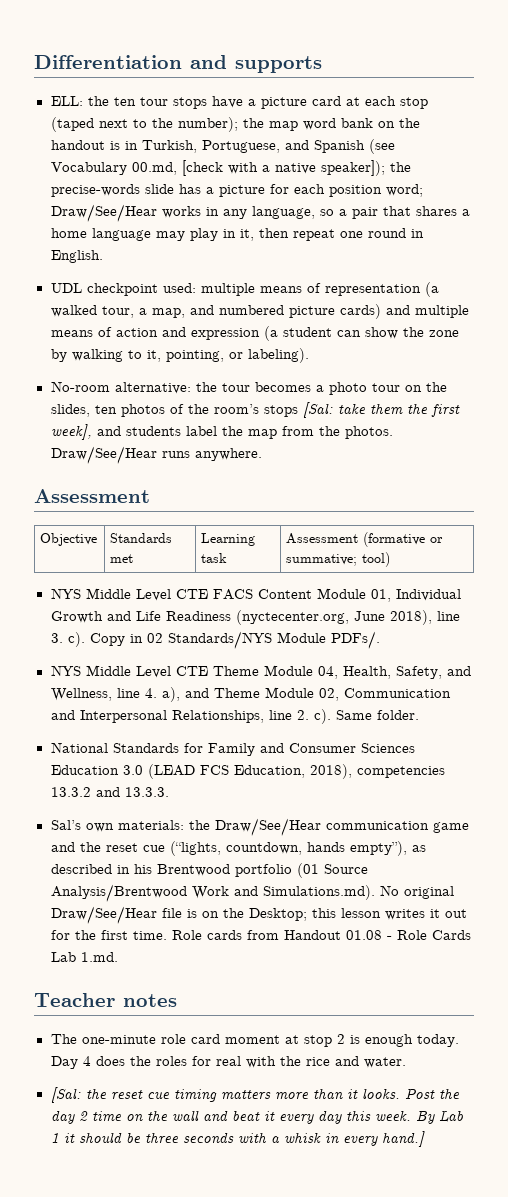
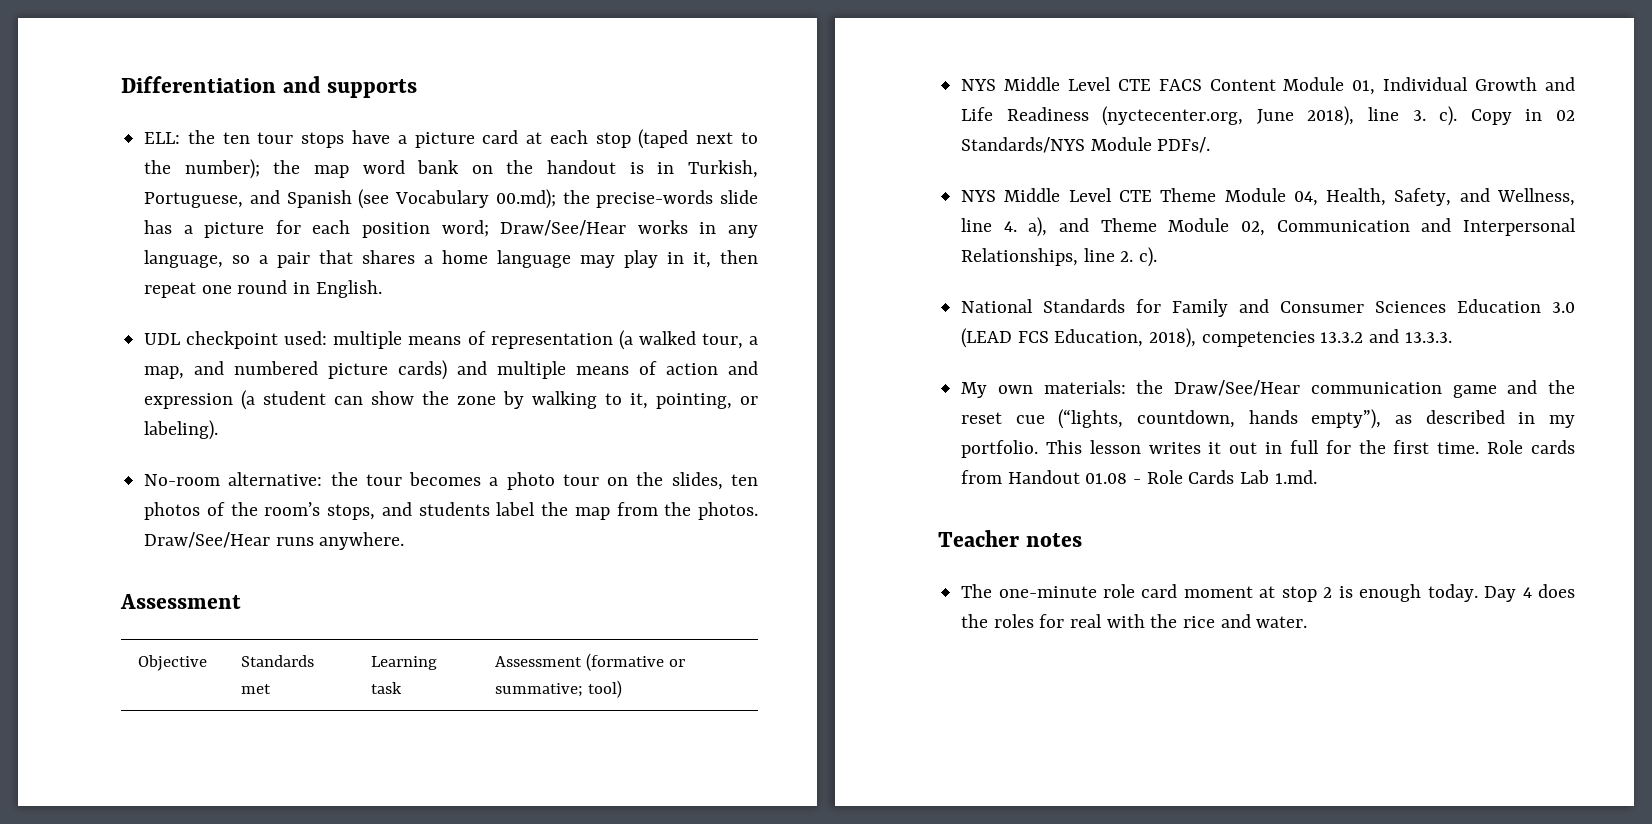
- the map word bank on the handout is in Turkish, Portuguese, and Spanish (see Vocabulary 00.md, [check with a native speaker]);
+ the map word bank on the handout is in Turkish, Portuguese, and Spanish (see Vocabulary 00.md);
- No-room alternative: the tour becomes a photo tour on the slides, ten photos of the room’s stops [Sal: take them the first week], and students label the map from the photos.
+ No-room alternative: the tour becomes a photo tour on the slides, ten photos of the room’s stops, and students label the map from the photos.
- Same folder.
- Sal’s own materials: the Draw/See/Hear communication game and the reset cue (“lights, countdown, hands empty”), as described in his Brentwood portfolio (01 Source Analysis/Brentwood Work and Simulations.md). No original Draw/See/Hear file is on the Desktop; this lesson writes it out for the first time.
+ My own materials: the Draw/See/Hear communication game and the reset cue (“lights, countdown, hands empty”), as described in my portfolio. This lesson writes it out in full for the first time.
- [Sal: the reset cue timing matters more than it looks. Post the day 2 time on the wall and beat it every day this week. By Lab 1 it should be three seconds with a whisk in every hand.]

